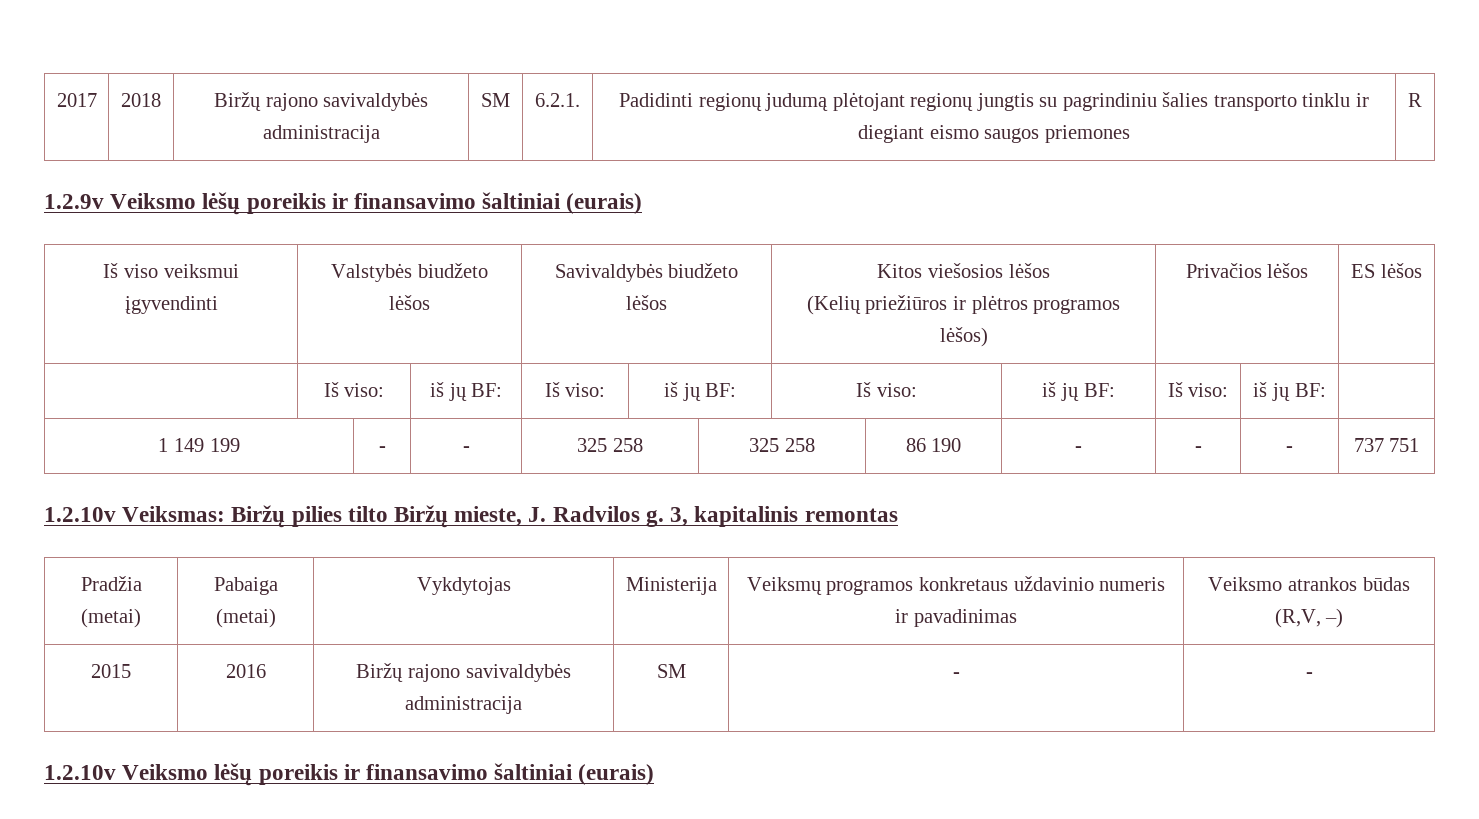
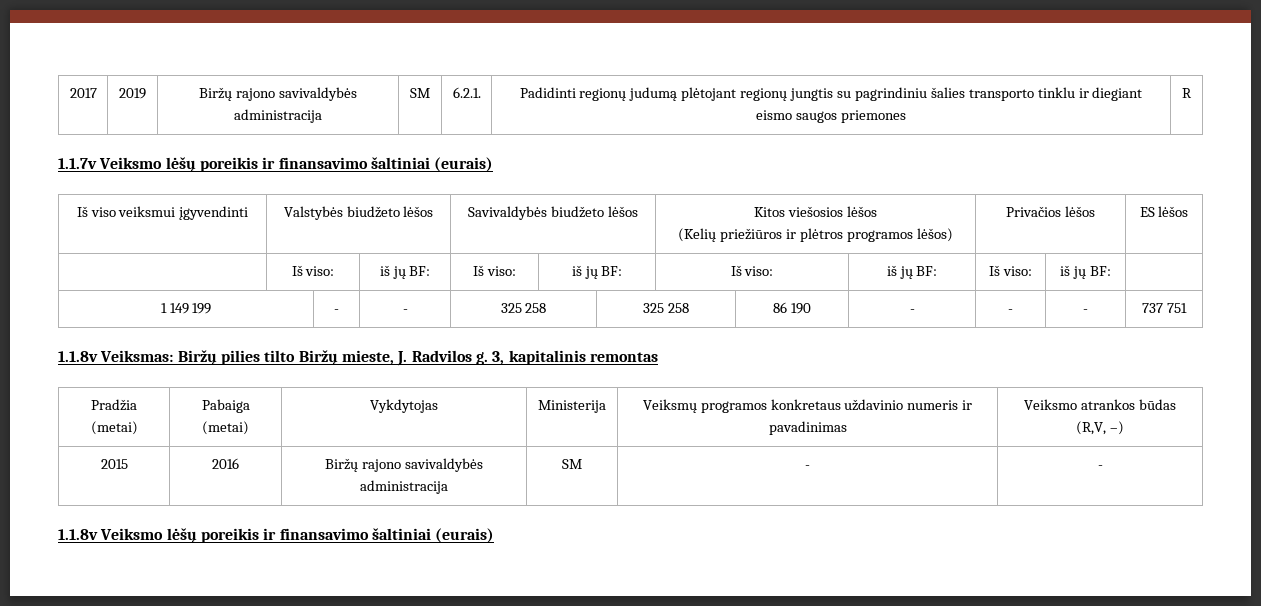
- 2017 | 2018 | Biržų rajono savivaldybės administracija | SM | 6.2.1. | Padidinti regionų judumą plėtojant regionų jungtis su pagrindiniu šalies transporto tinklu ir diegiant eismo saugos priemones | R
+ 2017 | 2019 | Biržų rajono savivaldybės administracija | SM | 6.2.1. | Padidinti regionų judumą plėtojant regionų jungtis su pagrindiniu šalies transporto tinklu ir diegiant eismo saugos priemones | R
- 1.2.9v Veiksmo lėšų poreikis ir finansavimo šaltiniai (eurais)
+ 1.1.7v Veiksmo lėšų poreikis ir finansavimo šaltiniai (eurais)
- 1.2.10v Veiksmas: Biržų pilies tilto Biržų mieste, J. Radvilos g.
+ 1.1.8v Veiksmas: Biržų pilies tilto Biržų mieste, J. Radvilos g.
- 1.2.10v Veiksmo lėšų poreikis ir finansavimo šaltiniai (eurais)
+ 1.1.8v Veiksmo lėšų poreikis ir finansavimo šaltiniai (eurais)

